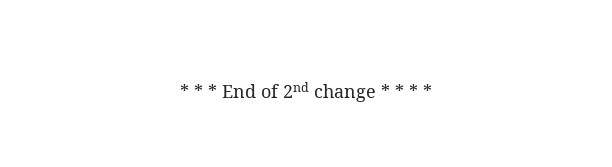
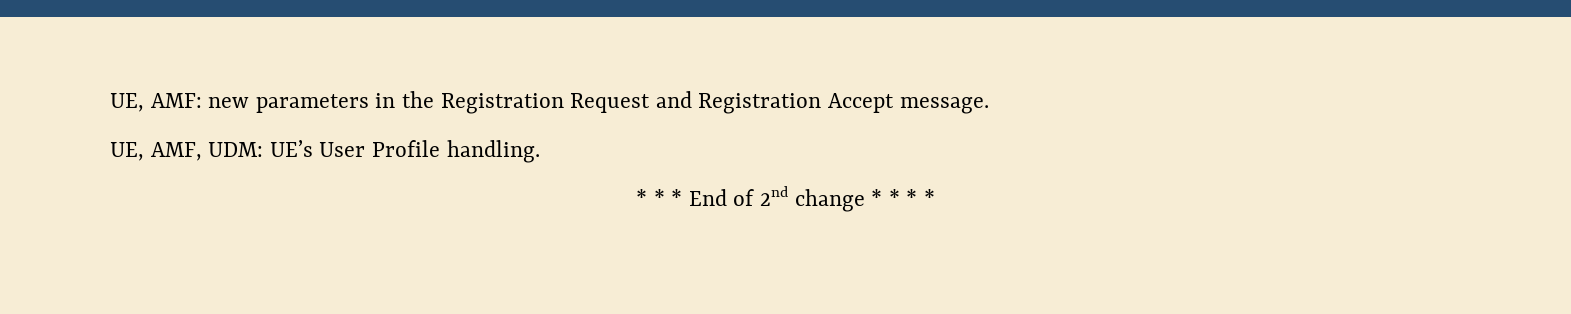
+ UE, AMF: new parameters in the Registration Request and Registration Accept message.
+ UE, AMF, UDM: UE’s User Profile handling.

